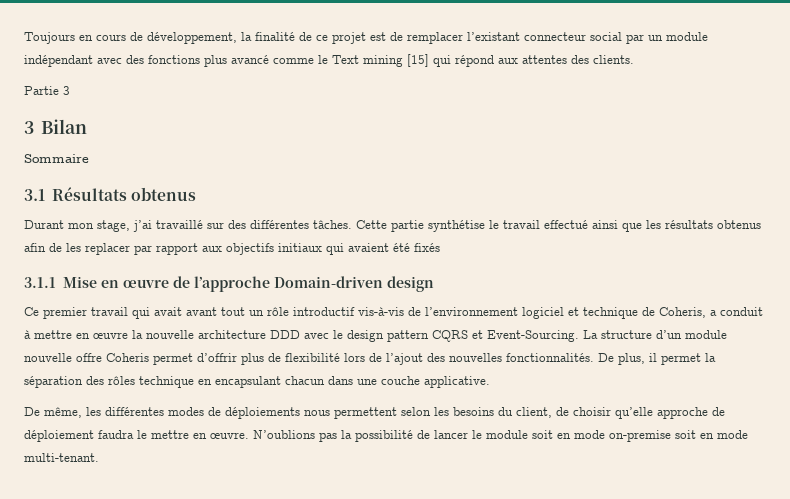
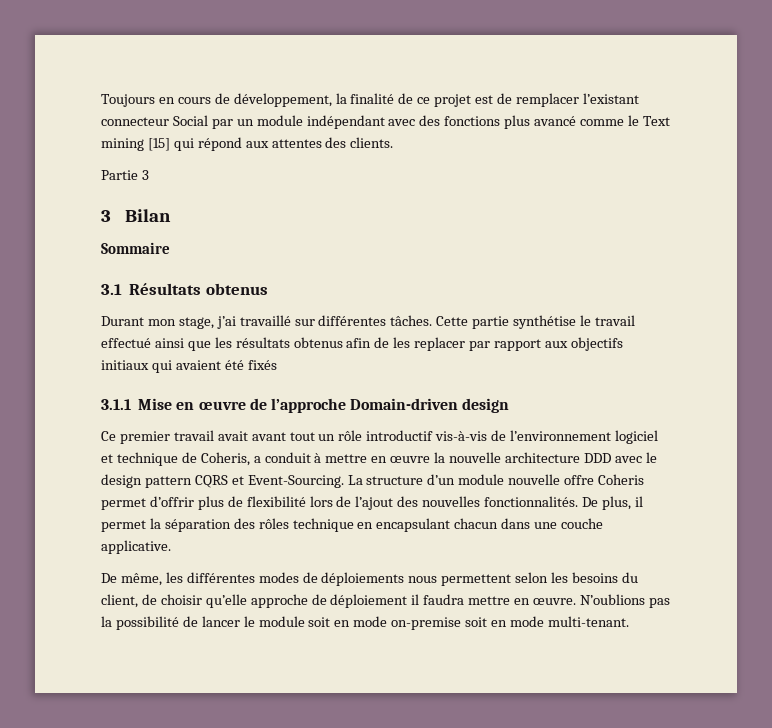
- Toujours en cours de développement, la finalité de ce projet est de remplacer l’existant connecteur social par un module indépendant avec des fonctions plus avancé comme le Text mining [15] qui répond aux attentes des clients.
+ Toujours en cours de développement, la finalité de ce projet est de remplacer l’existant connecteur Social par un module indépendant avec des fonctions plus avancé comme le Text mining [15] qui répond aux attentes des clients.
- Durant mon stage, j’ai travaillé sur des différentes tâches.
+ Durant mon stage, j’ai travaillé sur différentes tâches.
- Ce premier travail qui avait avant tout un rôle introductif vis-à-vis de l’environnement logiciel et technique de Coheris, a conduit à mettre en œuvre la nouvelle architecture DDD avec le design pattern CQRS et Event-Sourcing.
+ Ce premier travail avait avant tout un rôle introductif vis-à-vis de l’environnement logiciel et technique de Coheris, a conduit à mettre en œuvre la nouvelle architecture DDD avec le design pattern CQRS et Event-Sourcing.
- De même, les différentes modes de déploiements nous permettent selon les besoins du client, de choisir qu’elle approche de déploiement faudra le mettre en œuvre.
+ De même, les différentes modes de déploiements nous permettent selon les besoins du client, de choisir qu’elle approche de déploiement il faudra mettre en œuvre.

